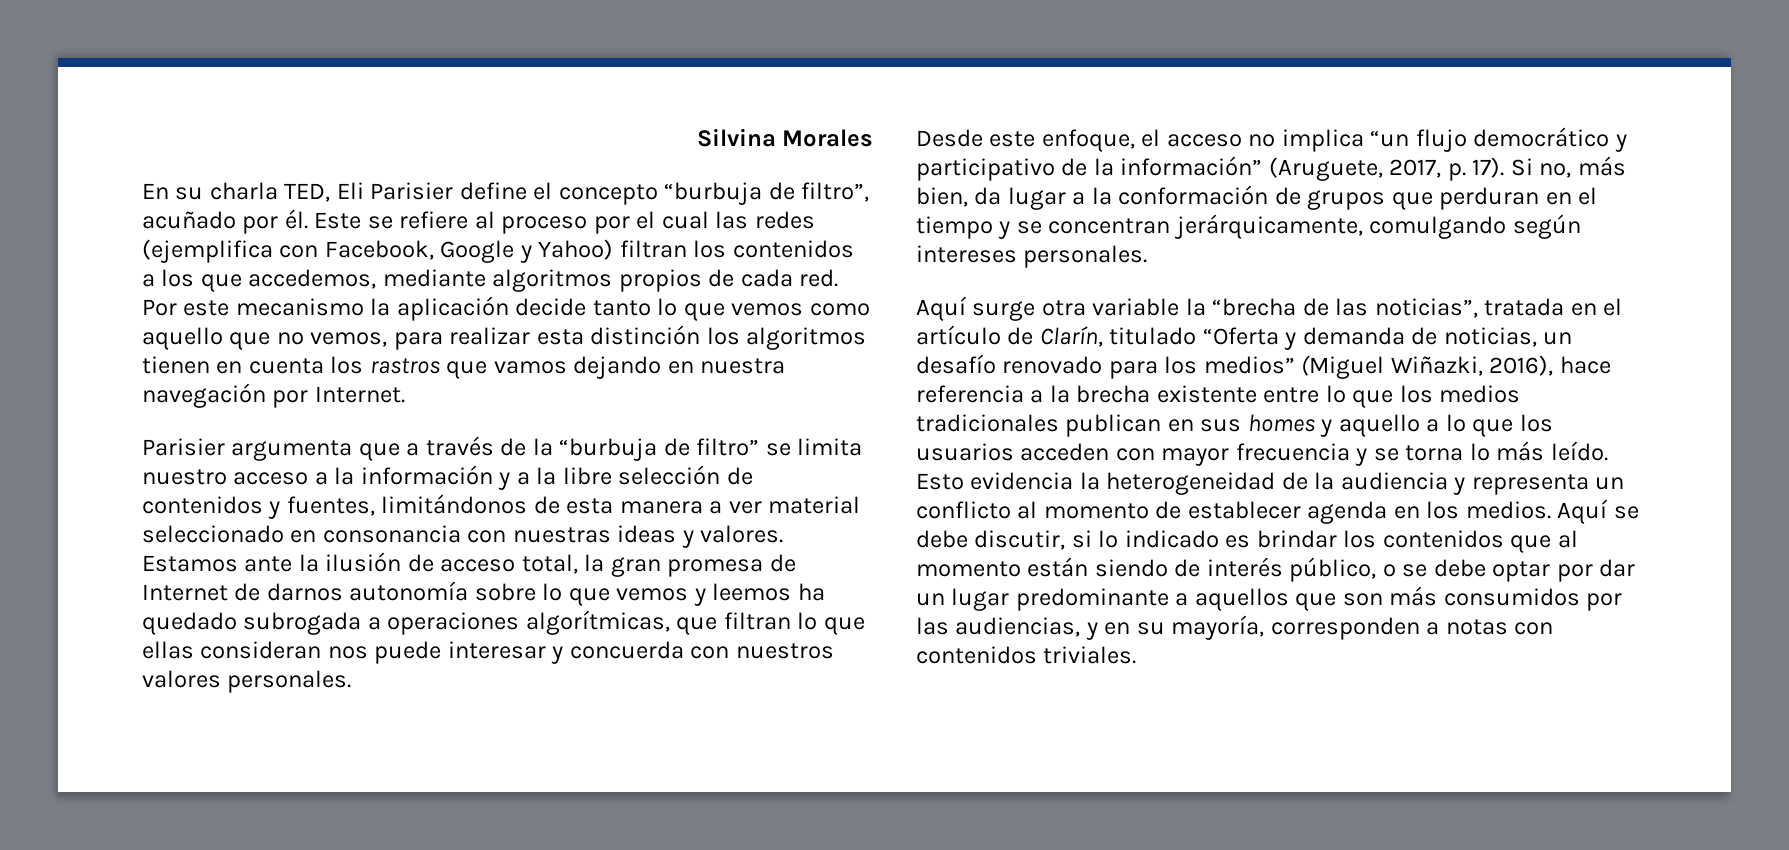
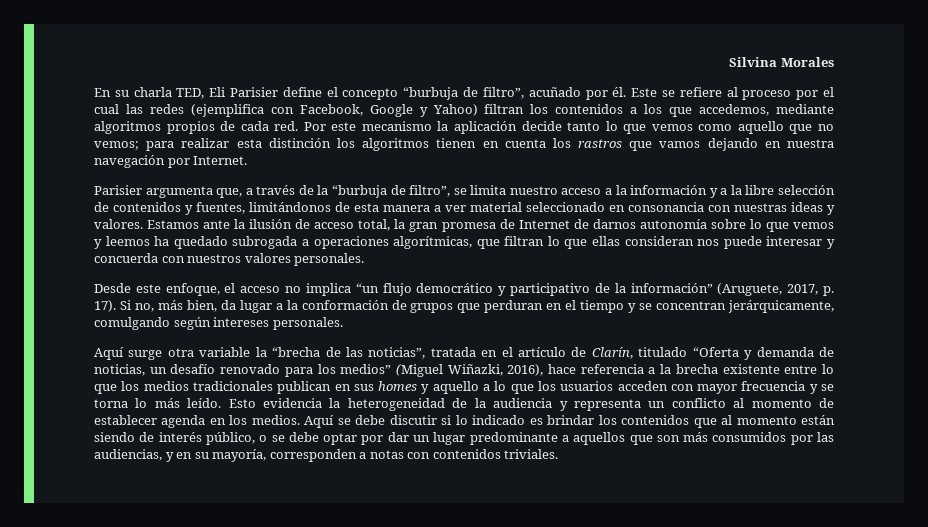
- Por este mecanismo la aplicación decide tanto lo que vemos como aquello que no vemos, para realizar esta distinción los algoritmos tienen en cuenta los rastros que vamos dejando en nuestra navegación por Internet.
+ Por este mecanismo la aplicación decide tanto lo que vemos como aquello que no vemos; para realizar esta distinción los algoritmos tienen en cuenta los rastros que vamos dejando en nuestra navegación por Internet.
- Parisier argumenta que a través de la “burbuja de filtro” se limita nuestro acceso a la información y a la libre selección de contenidos y fuentes, limitándonos de esta manera a ver material seleccionado en consonancia con nuestras ideas y valores.
+ Parisier argumenta que, a través de la “burbuja de filtro”, se limita nuestro acceso a la información y a la libre selección de contenidos y fuentes, limitándonos de esta manera a ver material seleccionado en consonancia con nuestras ideas y valores.
- Aquí se debe discutir, si lo indicado es brindar los contenidos que al momento están siendo de interés público, o se debe optar por dar un lugar predominante a aquellos que son más consumidos por las audiencias, y en su mayoría, corresponden a notas con contenidos triviales.
+ Aquí se debe discutir si lo indicado es brindar los contenidos que al momento están siendo de interés público, o se debe optar por dar un lugar predominante a aquellos que son más consumidos por las audiencias, y en su mayoría, corresponden a notas con contenidos triviales.

